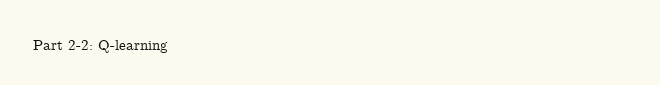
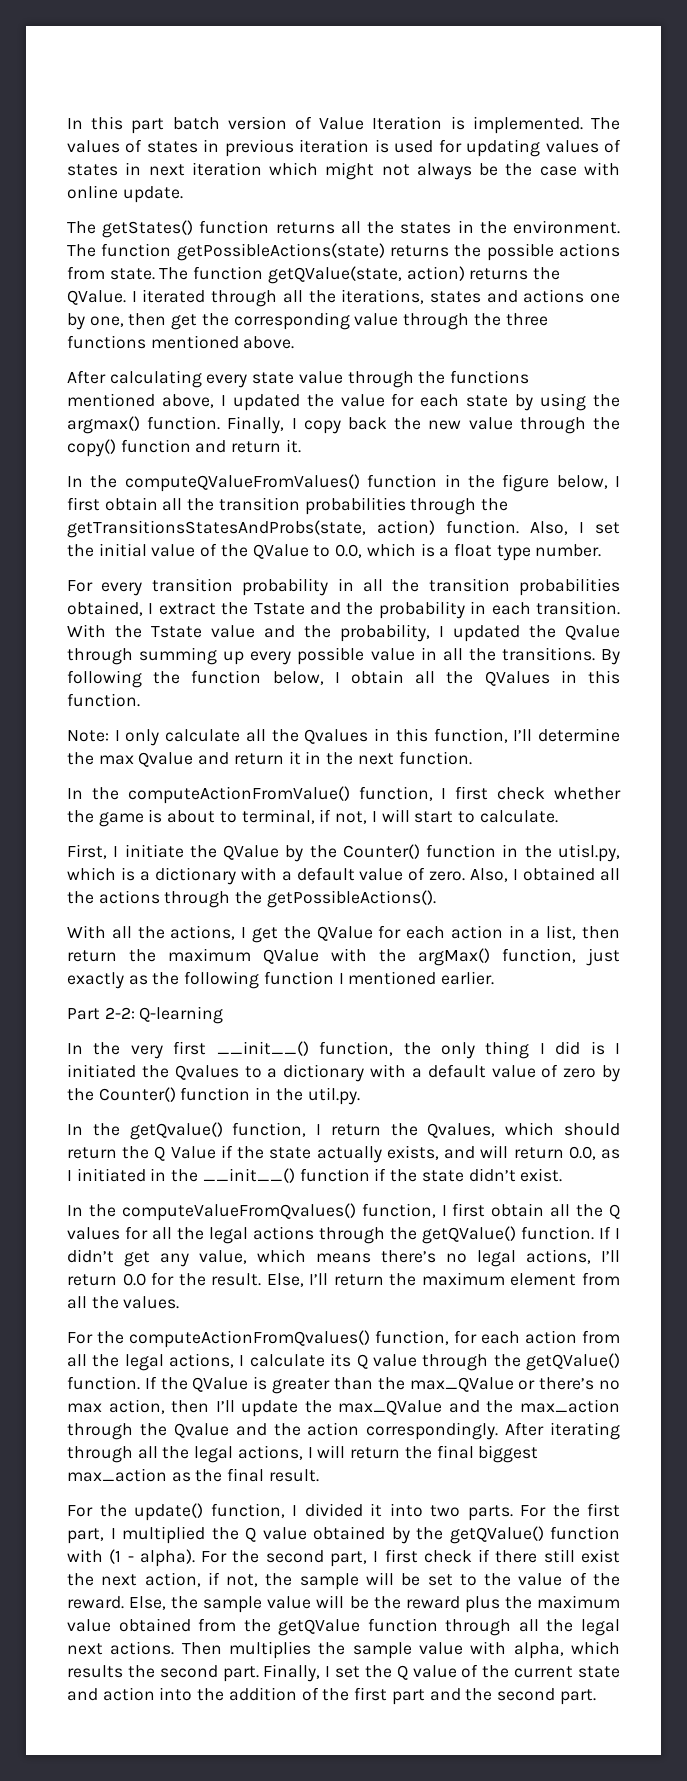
+ In this part batch version of Value Iteration is implemented. The values of states in previous iteration is used for updating values of states in next iteration which might not always be the case with online update.
+ The getStates() function returns all the states in the environment. The function getPossibleActions(state) returns the possible actions from state. The function getQValue(state, action) returns the QValue. I iterated through all the iterations, states and actions one by one, then get the corresponding value through the three functions mentioned above.
+ After calculating every state value through the functions mentioned above, I updated the value for each state by using the argmax() function. Finally, I copy back the new value through the copy() function and return it.
+ In the computeQValueFromValues() function in the figure below, I first obtain all the transition probabilities through the getTransitionsStatesAndProbs(state, action) function. Also, I set the initial value of the QValue to 0.0, which is a float type number.
+ For every transition probability in all the transition probabilities obtained, I extract the Tstate and the probability in each transition. With the Tstate value and the probability, I updated the Qvalue through summing up every possible value in all the transitions. By following the function below, I obtain all the QValues in this function.
+ Note: I only calculate all the Qvalues in this function, I’ll determine the max Qvalue and return it in the next function.
+ In the computeActionFromValue() function, I first check whether the game is about to terminal, if not, I will start to calculate.
+ First, I initiate the QValue by the Counter() function in the utisl.py, which is a dictionary with a default value of zero. Also, I obtained all the actions through the getPossibleActions().
+ With all the actions, I get the QValue for each action in a list, then return the maximum QValue with the argMax() function, just exactly as the following function I mentioned earlier.
  Part 2-2: Q-learning
+ In the very first __init__() function, the only thing I did is I initiated the Qvalues to a dictionary with a default value of zero by the Counter() function in the util.py.
+ In the getQvalue() function, I return the Qvalues, which should return the Q Value if the state actually exists, and will return 0.0, as I initiated in the __init__() function if the state didn’t exist.
+ In the computeValueFromQvalues() function, I first obtain all the Q values for all the legal actions through the getQValue() function. If I didn’t get any value, which means there’s no legal actions, I’ll return 0.0 for the result. Else, I’ll return the maximum element from all the values.
+ For the computeActionFromQvalues() function, for each action from all the legal actions, I calculate its Q value through the getQValue() function. If the QValue is greater than the max_QValue or there’s no max action, then I’ll update the max_QValue and the max_action through the Qvalue and the action correspondingly. After iterating through all the legal actions, I will return the final biggest max_action as the final result.
+ For the update() function, I divided it into two parts. For the first part, I multiplied the Q value obtained by the getQValue() function with (1 - alpha). For the second part, I first check if there still exist the next action, if not, the sample will be set to the value of the reward. Else, the sample value will be the reward plus the maximum value obtained from the getQValue function through all the legal next actions. Then multiplies the sample value with alpha, which results the second part. Finally, I set the Q value of the current state and action into the addition of the first part and the second part.

